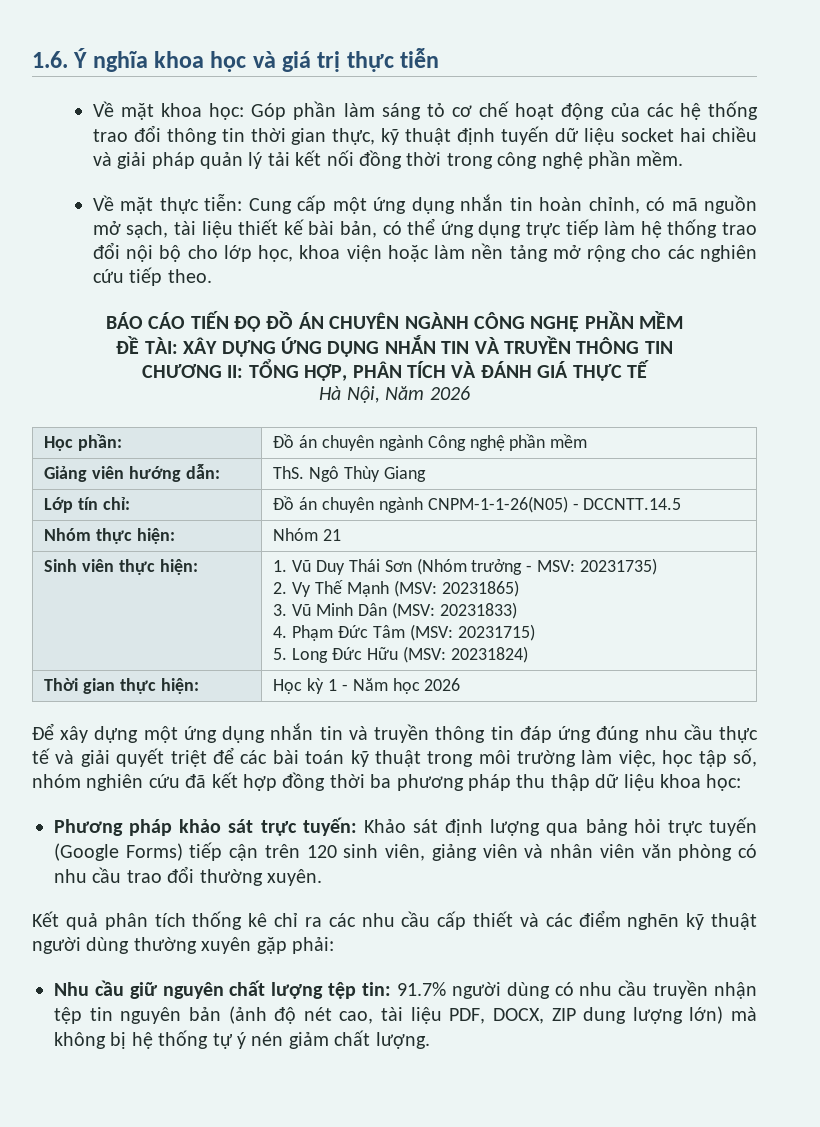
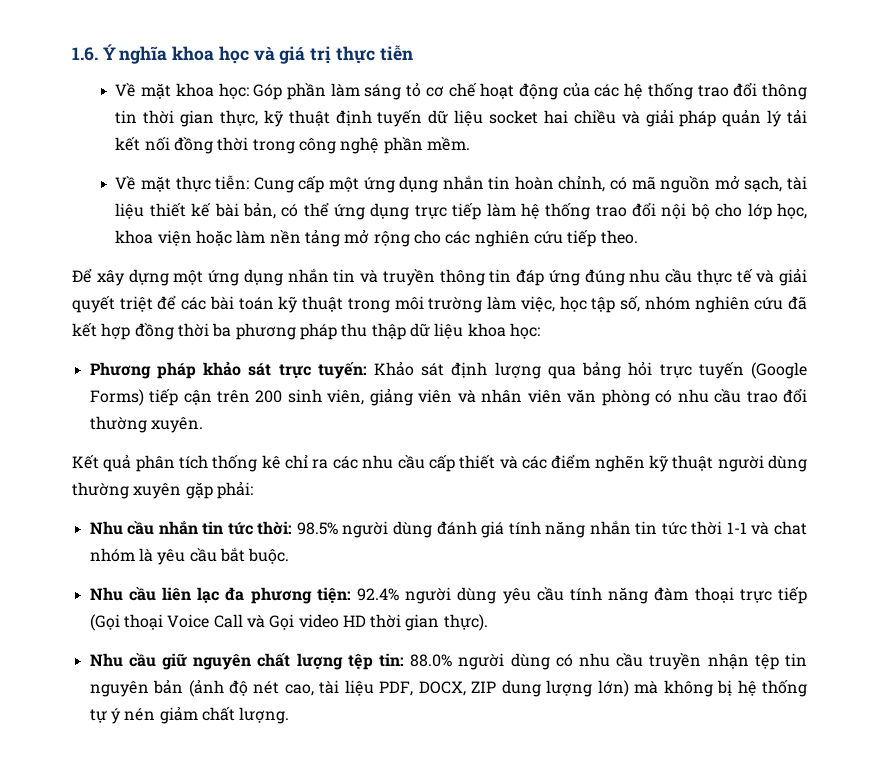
- BÁO CÁO TIẾN ĐỘ ĐỒ ÁN CHUYÊN NGÀNH CÔNG NGHỆ PHẦN MỀM
- ĐỀ TÀI: XÂY DỰNG ỨNG DỤNG NHẮN TIN VÀ TRUYỀN THÔNG TIN
- CHƯƠNG II: TỔNG HỢP, PHÂN TÍCH VÀ ĐÁNH GIÁ THỰC TẾ
- Hà Nội, Năm 2026
- Học phần: | Đồ án chuyên ngành Công nghệ phần mềm
- Giảng viên hướng dẫn: | ThS. Ngô Thùy Giang
- Lớp tín chỉ: | Đồ án chuyên ngành CNPM-1-1-26(N05) - DCCNTT.14.5
- Nhóm thực hiện: | Nhóm 21
- Sinh viên thực hiện: | 1. Vũ Duy Thái Sơn (Nhóm trưởng - MSV: 20231735)
- 2. Vy Thế Mạnh (MSV: 20231865)
- 3. Vũ Minh Dân (MSV: 20231833)
- 4. Phạm Đức Tâm (MSV: 20231715)
- 5. Long Đức Hữu (MSV: 20231824)
- Thời gian thực hiện: | Học kỳ 1 - Năm học 2026
- Phương pháp khảo sát trực tuyến: Khảo sát định lượng qua bảng hỏi trực tuyến (Google Forms) tiếp cận trên 120 sinh viên, giảng viên và nhân viên văn phòng có nhu cầu trao đổi thường xuyên.
+ Phương pháp khảo sát trực tuyến: Khảo sát định lượng qua bảng hỏi trực tuyến (Google Forms) tiếp cận trên 200 sinh viên, giảng viên và nhân viên văn phòng có nhu cầu trao đổi thường xuyên.
+ Nhu cầu nhắn tin tức thời: 98.5% người dùng đánh giá tính năng nhắn tin tức thời 1-1 và chat nhóm là yêu cầu bắt buộc.
+ Nhu cầu liên lạc đa phương tiện: 92.4% người dùng yêu cầu tính năng đàm thoại trực tiếp (Gọi thoại Voice Call và Gọi video HD thời gian thực).
- Nhu cầu giữ nguyên chất lượng tệp tin: 91.7% người dùng có nhu cầu truyền nhận tệp tin nguyên bản (ảnh độ nét cao, tài liệu PDF, DOCX, ZIP dung lượng lớn) mà không bị hệ thống tự ý nén giảm chất lượng.
+ Nhu cầu giữ nguyên chất lượng tệp tin: 88.0% người dùng có nhu cầu truyền nhận tệp tin nguyên bản (ảnh độ nét cao, tài liệu PDF, DOCX, ZIP dung lượng lớn) mà không bị hệ thống tự ý nén giảm chất lượng.

